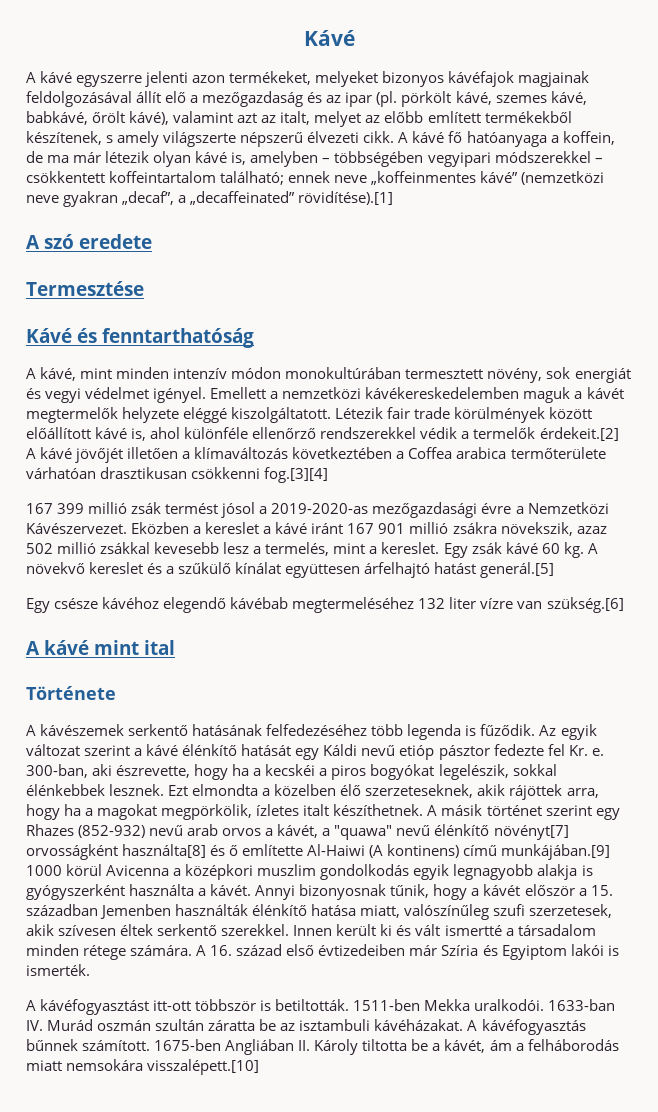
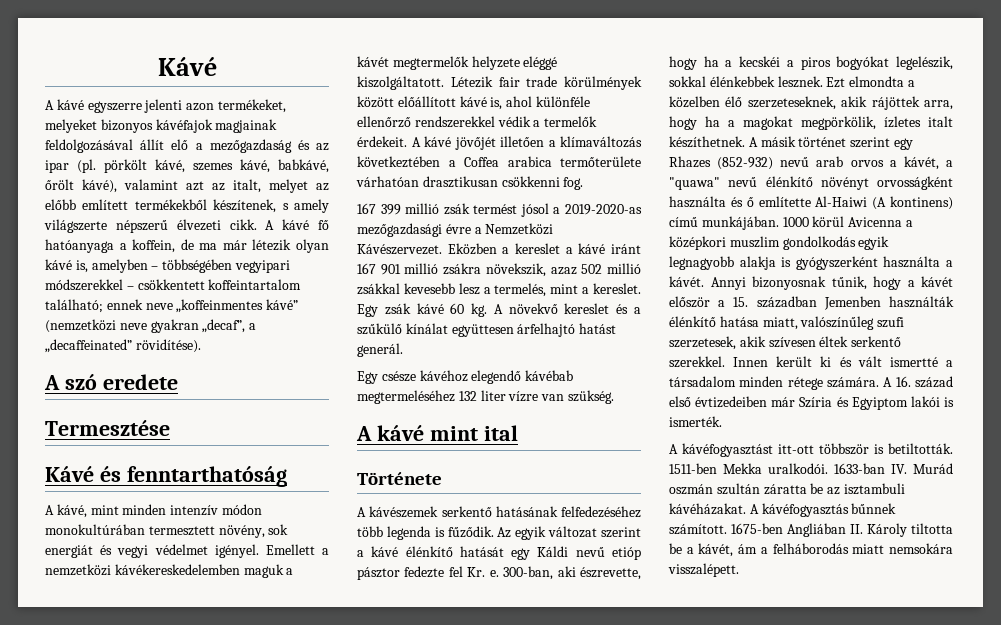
- A kávé fő hatóanyaga a koffein, de ma már létezik olyan kávé is, amelyben – többségében vegyipari módszerekkel – csökkentett koffeintartalom található; ennek neve „koffeinmentes kávé” (nemzetközi neve gyakran „decaf”, a „decaffeinated” rövidítése).[1]
+ A kávé fő hatóanyaga a koffein, de ma már létezik olyan kávé is, amelyben – többségében vegyipari módszerekkel – csökkentett koffeintartalom található; ennek neve „koffeinmentes kávé” (nemzetközi neve gyakran „decaf”, a „decaffeinated” rövidítése).
- Létezik fair trade körülmények között előállított kávé is, ahol különféle ellenőrző rendszerekkel védik a termelők érdekeit.[2] A kávé jövőjét illetően a klímaváltozás következtében a Coffea arabica termőterülete várhatóan drasztikusan csökkenni fog.[3][4]
+ Létezik fair trade körülmények között előállított kávé is, ahol különféle ellenőrző rendszerekkel védik a termelők érdekeit. A kávé jövőjét illetően a klímaváltozás következtében a Coffea arabica termőterülete várhatóan drasztikusan csökkenni fog.
- A növekvő kereslet és a szűkülő kínálat együttesen árfelhajtó hatást generál.[5]
+ A növekvő kereslet és a szűkülő kínálat együttesen árfelhajtó hatást generál.
- Egy csésze kávéhoz elegendő kávébab megtermeléséhez 132 liter vízre van szükség.[6]
+ Egy csésze kávéhoz elegendő kávébab megtermeléséhez 132 liter vízre van szükség.
- A másik történet szerint egy Rhazes (852-932) nevű arab orvos a kávét, a "quawa" nevű élénkítő növényt[7] orvosságként használta[8] és ő említette Al-Haiwi (A kontinens) című munkájában.[9] 1000 körül Avicenna a középkori muszlim gondolkodás egyik legnagyobb alakja is gyógyszerként használta a kávét.
+ A másik történet szerint egy Rhazes (852-932) nevű arab orvos a kávét, a "quawa" nevű élénkítő növényt orvosságként használta és ő említette Al-Haiwi (A kontinens) című munkájában. 1000 körül Avicenna a középkori muszlim gondolkodás egyik legnagyobb alakja is gyógyszerként használta a kávét.
- 1675-ben Angliában II. Károly tiltotta be a kávét, ám a felháborodás miatt nemsokára visszalépett.[10]
+ 1675-ben Angliában II. Károly tiltotta be a kávét, ám a felháborodás miatt nemsokára visszalépett.

